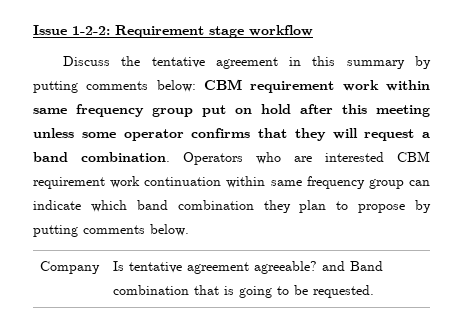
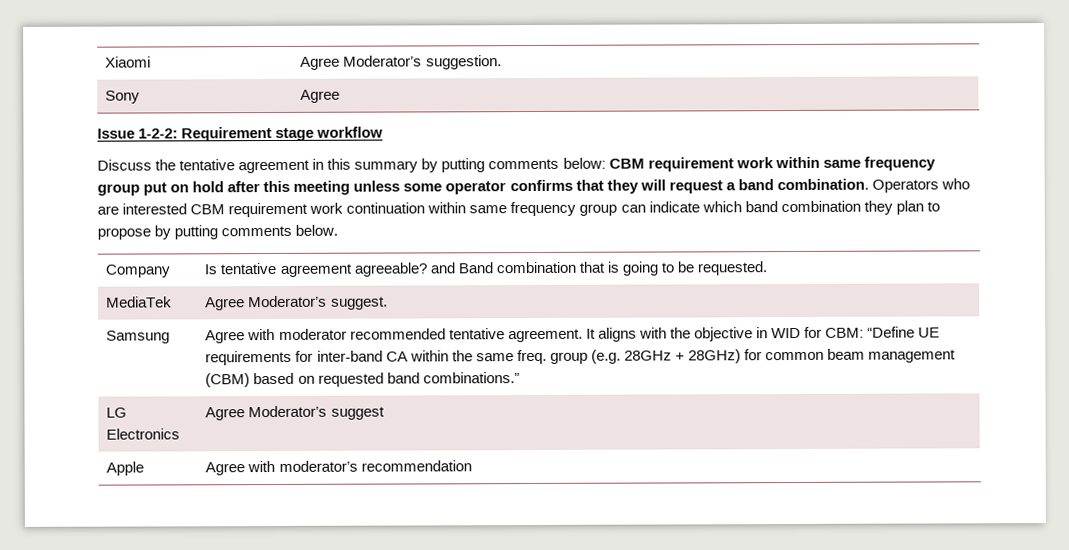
+ Xiaomi | Agree Moderator’s suggestion.
+ Sony | Agree
+ MediaTek | Agree Moderator’s suggest.
+ Samsung | Agree with moderator recommended tentative agreement. It aligns with the objective in WID for CBM: “Define UE requirements for inter-band CA within the same freq. group (e.g. 28GHz + 28GHz) for common beam management (CBM) based on requested band combinations.”
+ LG Electronics | Agree Moderator’s suggest
+ Apple | Agree with moderator’s recommendation

